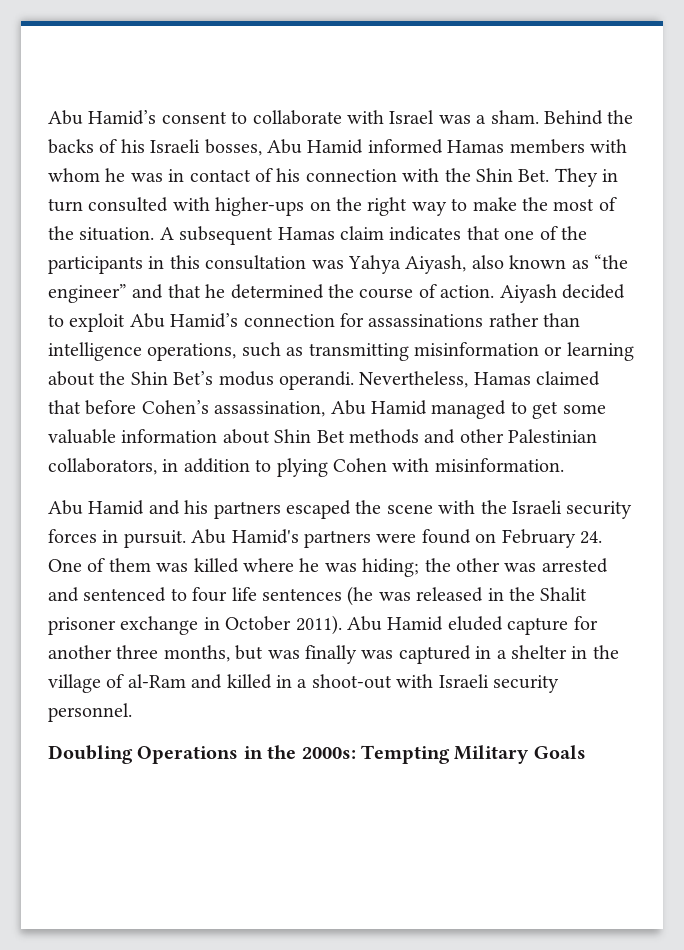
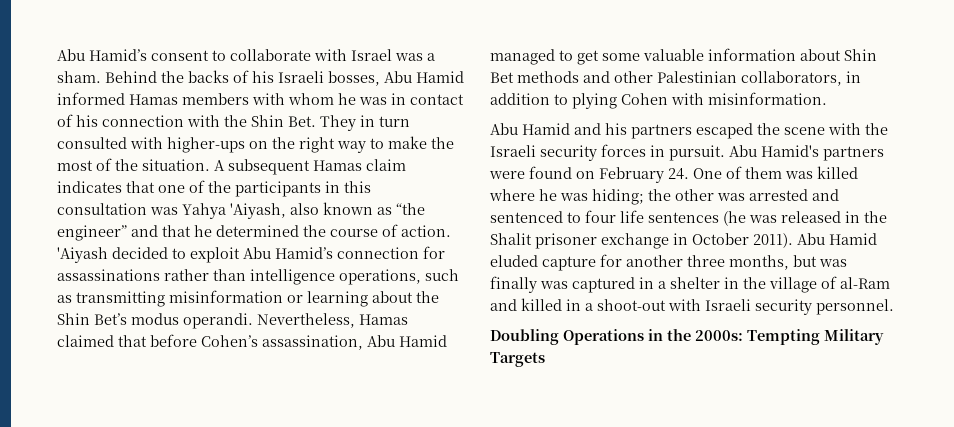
- A subsequent Hamas claim indicates that one of the participants in this consultation was Yahya Aiyash, also known as “the engineer” and that he determined the course of action.
+ A subsequent Hamas claim indicates that one of the participants in this consultation was Yahya 'Aiyash, also known as “the engineer” and that he determined the course of action.
- Aiyash decided to exploit Abu Hamid’s connection for assassinations rather than intelligence operations, such as transmitting misinformation or learning about the Shin Bet’s modus operandi.
+ 'Aiyash decided to exploit Abu Hamid’s connection for assassinations rather than intelligence operations, such as transmitting misinformation or learning about the Shin Bet’s modus operandi.
- Doubling Operations in the 2000s: Tempting Military Goals
+ Doubling Operations in the 2000s: Tempting Military Targets

